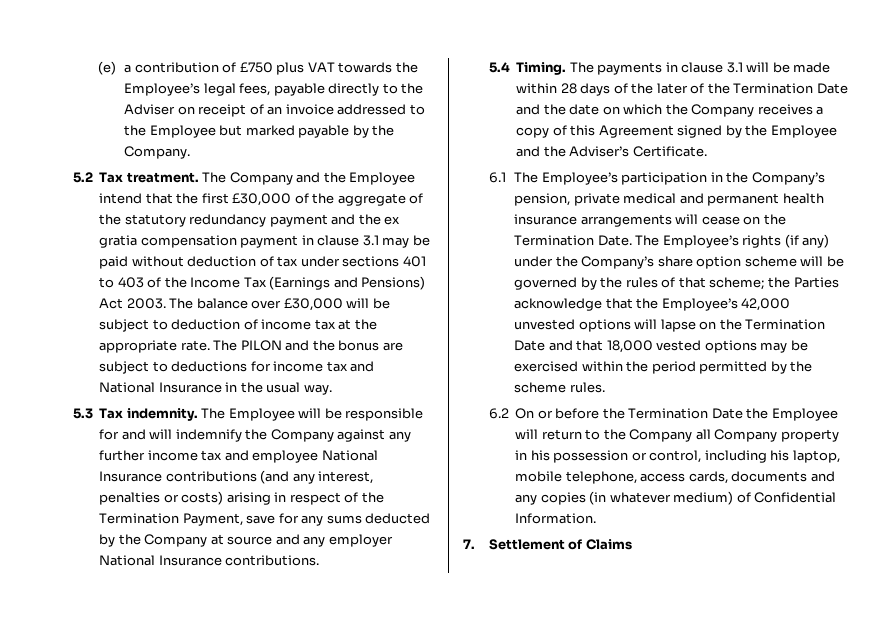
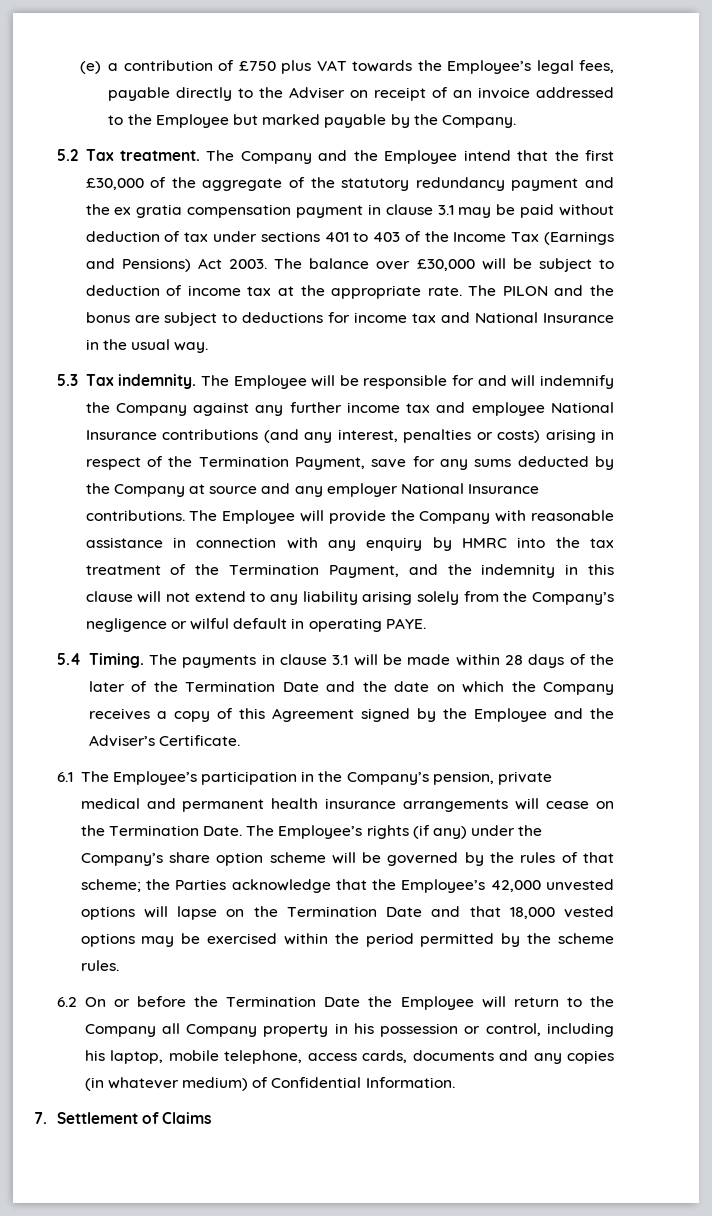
+ The Employee will provide the Company with reasonable assistance in connection with any enquiry by HMRC into the tax treatment of the Termination Payment, and the indemnity in this clause will not extend to any liability arising solely from the Company’s negligence or wilful default in operating PAYE.

